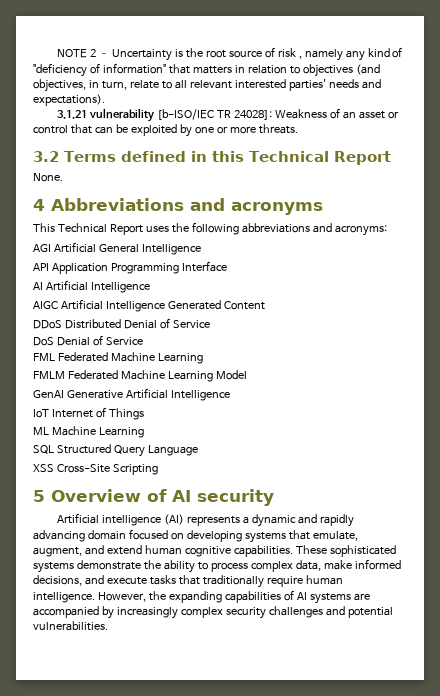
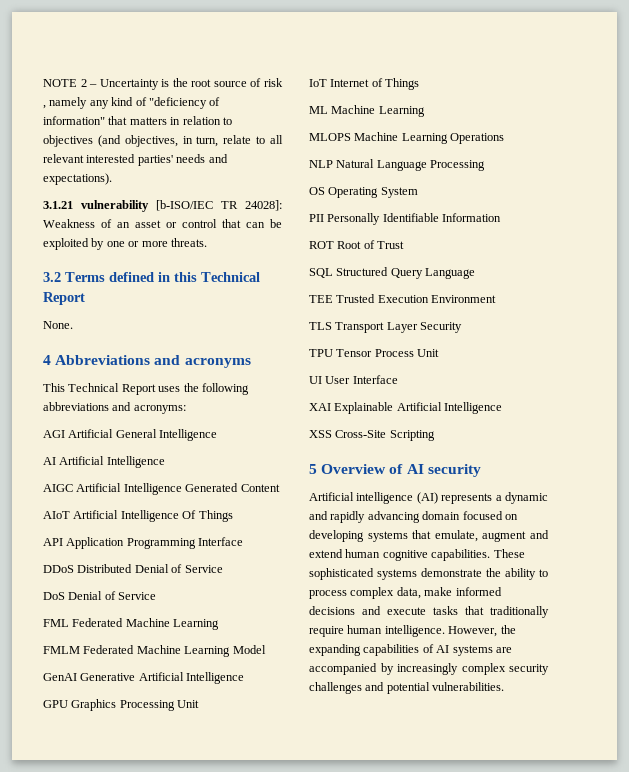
- API Application Programming Interface
+ AIoT Artificial Intelligence Of Things
+ API Application Programming Interface
+ GPU Graphics Processing Unit
+ MLOPS Machine Learning Operations
+ NLP Natural Language Processing
+ OS Operating System
+ PII Personally Identifiable Information
+ ROT Root of Trust
  SQL Structured Query Language
+ TEE Trusted Execution Environment
+ TLS Transport Layer Security
+ TPU Tensor Process Unit
+ UI User Interface
+ XAI Explainable Artificial Intelligence
- Artificial intelligence (AI) represents a dynamic and rapidly advancing domain focused on developing systems that emulate, augment, and extend human cognitive capabilities.
+ Artificial intelligence (AI) represents a dynamic and rapidly advancing domain focused on developing systems that emulate, augment and extend human cognitive capabilities.
- These sophisticated systems demonstrate the ability to process complex data, make informed decisions, and execute tasks that traditionally require human intelligence.
+ These sophisticated systems demonstrate the ability to process complex data, make informed decisions and execute tasks that traditionally require human intelligence.

